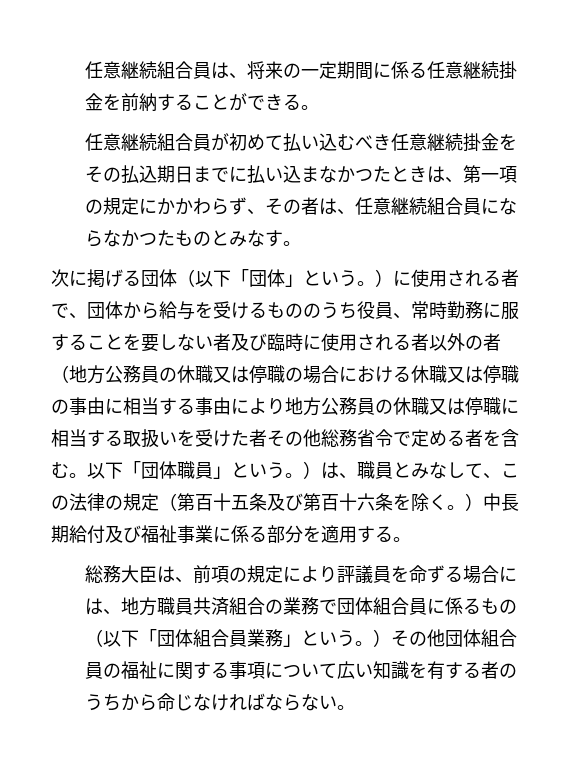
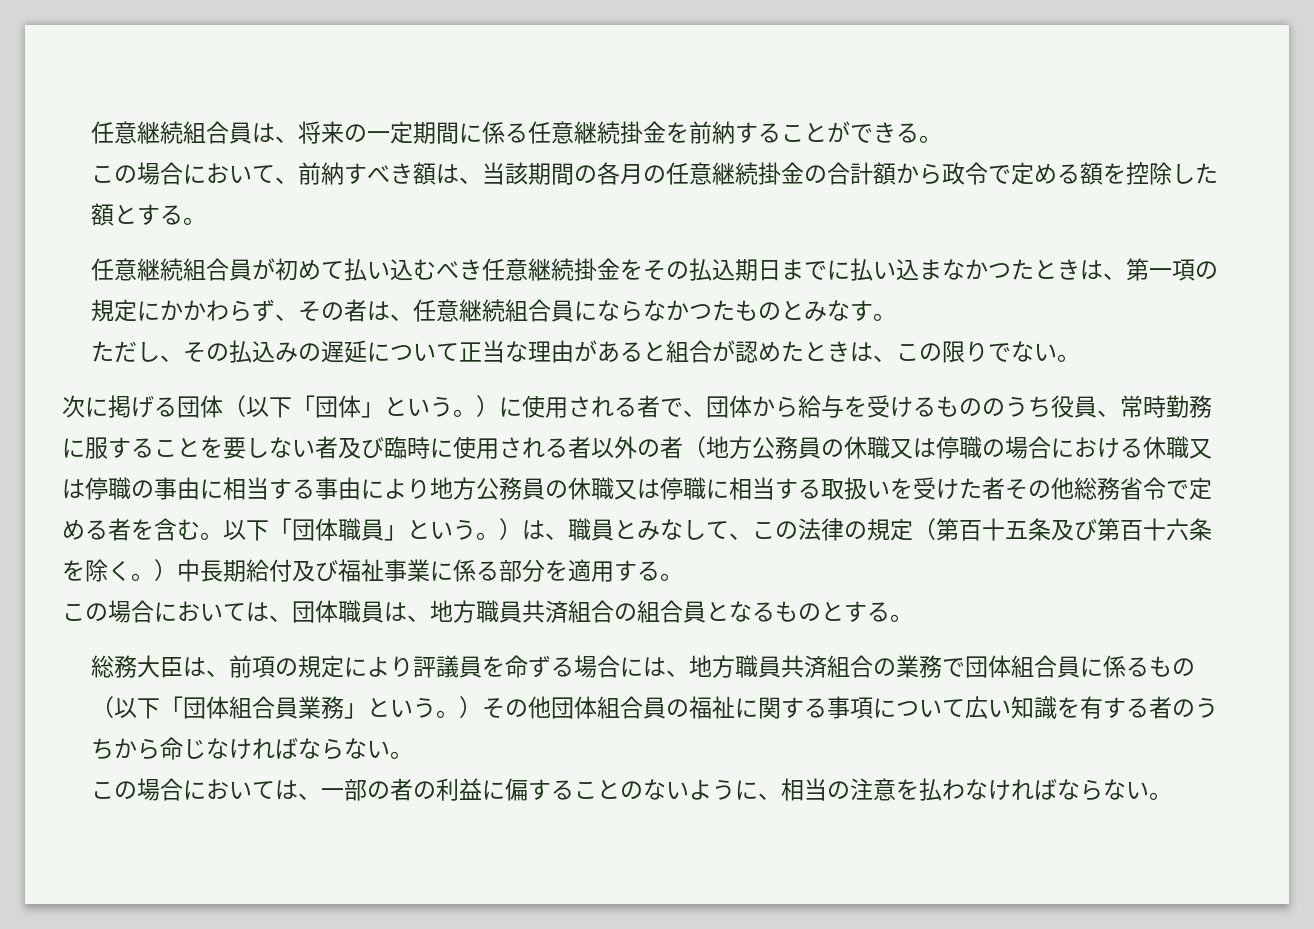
+ この場合において、前納すべき額は、当該期間の各月の任意継続掛金の合計額から政令で定める額を控除した額とする。
+ ただし、その払込みの遅延について正当な理由があると組合が認めたときは、この限りでない。
+ この場合においては、団体職員は、地方職員共済組合の組合員となるものとする。
+ この場合においては、一部の者の利益に偏することのないように、相当の注意を払わなければならない。

